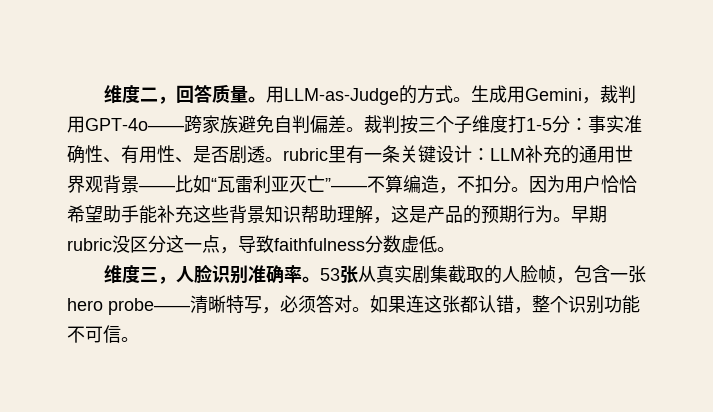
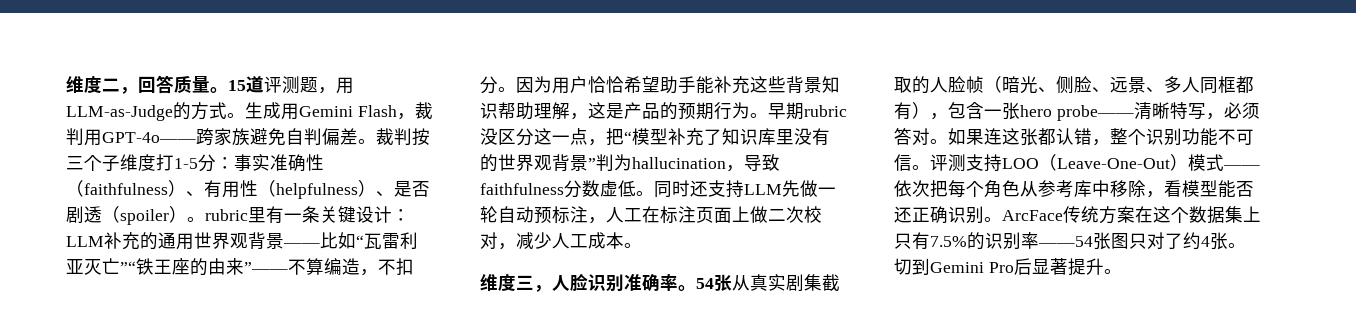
- 用LLM-as-Judge的方式。
+ 15道评测题，用LLM-as-Judge的方式。
- 生成用Gemini，裁判用GPT-4o——跨家族避免自判偏差。
+ 生成用Gemini Flash，裁判用GPT-4o——跨家族避免自判偏差。
- 裁判按三个子维度打1-5分：事实准确性、有用性、是否剧透。rubric里有一条关键设计：LLM补充的通用世界观背景——比如“瓦雷利亚灭亡”——不算编造，不扣分。
+ 裁判按三个子维度打1-5分：事实准确性（faithfulness）、有用性（helpfulness）、是否剧透（spoiler）。rubric里有一条关键设计：LLM补充的通用世界观背景——比如“瓦雷利亚灭亡”“铁王座的由来”——不算编造，不扣分。
- 早期rubric没区分这一点，导致faithfulness分数虚低。
+ 早期rubric没区分这一点，把“模型补充了知识库里没有的世界观背景”判为hallucination，导致faithfulness分数虚低。同时还支持LLM先做一轮自动预标注，人工在标注页面上做二次校对，减少人工成本。
- 53张从真实剧集截取的人脸帧，包含一张hero probe——清晰特写，必须答对。
+ 54张从真实剧集截取的人脸帧（暗光、侧脸、远景、多人同框都有），包含一张hero probe——清晰特写，必须答对。
+ 评测支持LOO（Leave-One-Out）模式——依次把每个角色从参考库中移除，看模型能否还正确识别。ArcFace传统方案在这个数据集上只有7.5%的识别率——54张图只对了约4张。切到Gemini Pro后显著提升。

